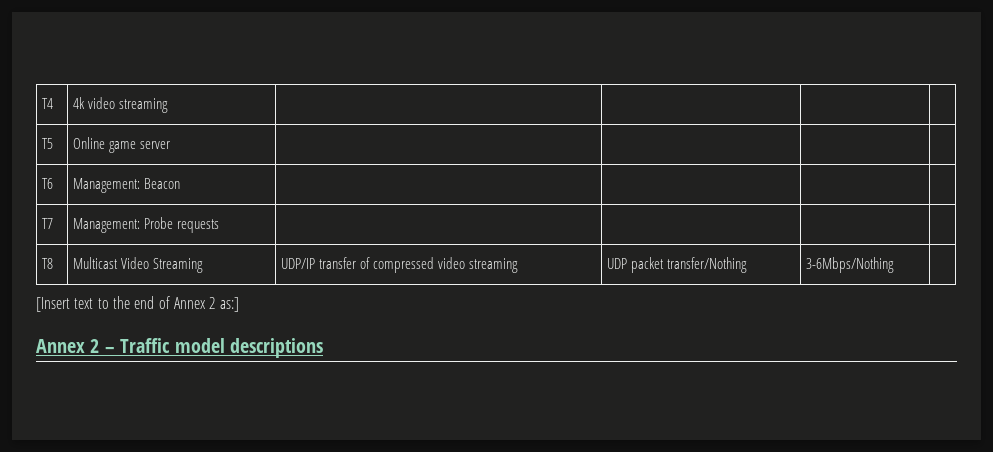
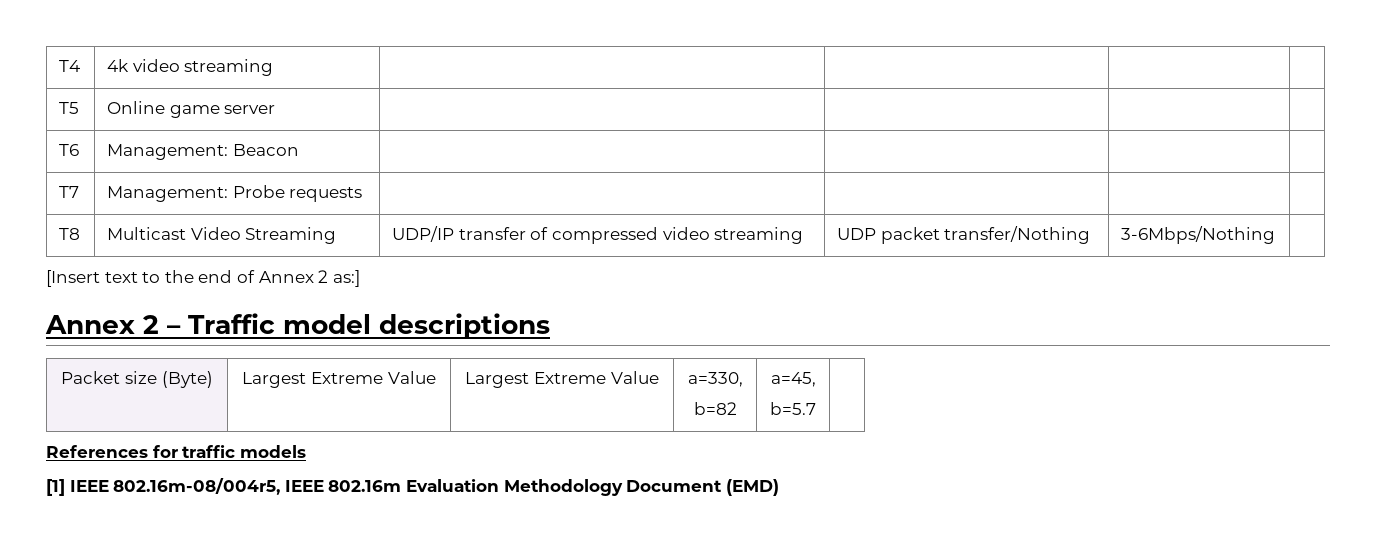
+ Packet size (Byte) | Largest Extreme Value | Largest Extreme Value | a=330,
+ b=82 | a=45,
+ b=5.7 |
+ References for traffic models
+ [1] IEEE 802.16m-08/004r5, IEEE 802.16m Evaluation Methodology Document (EMD)

